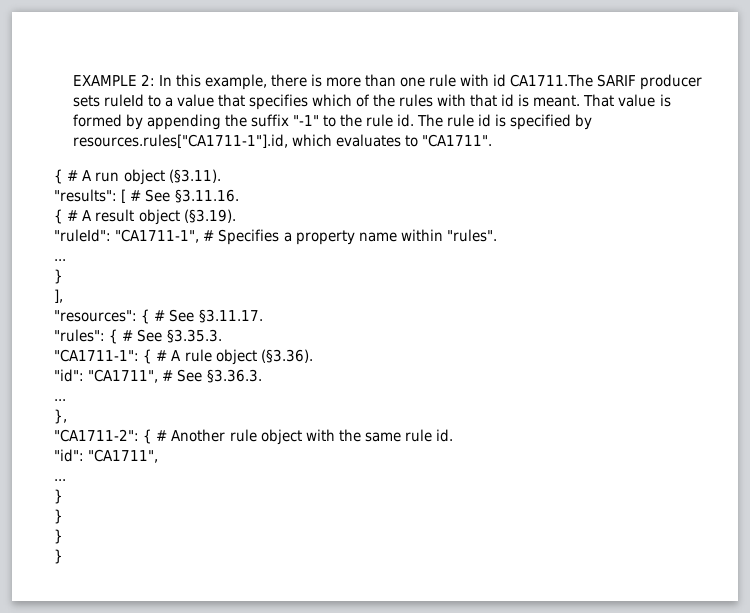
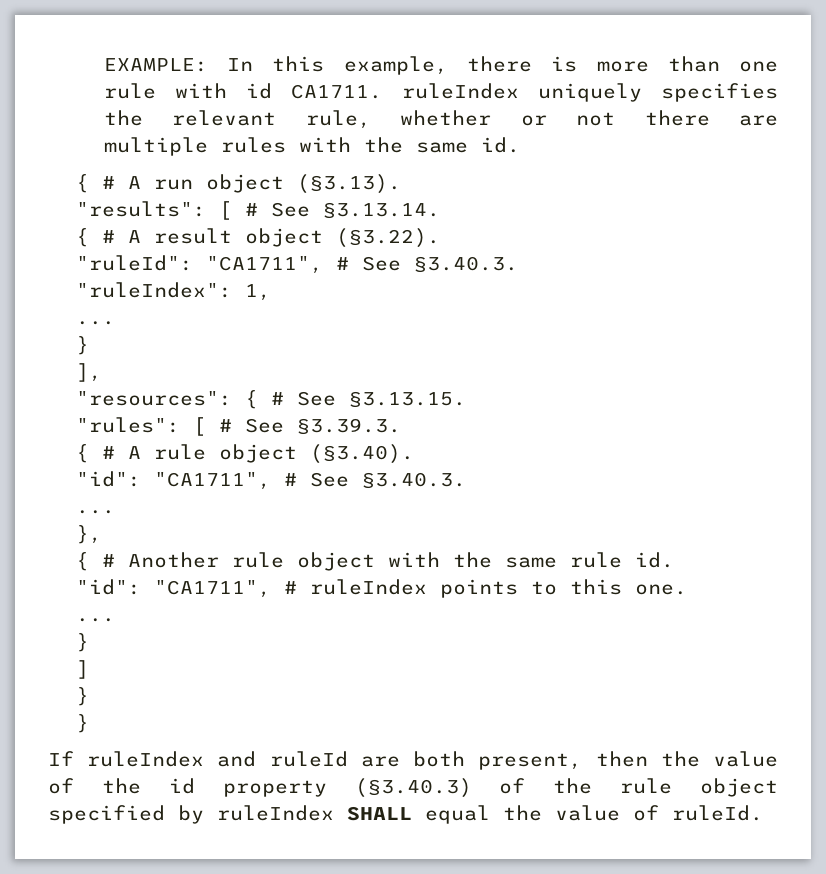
- EXAMPLE 2: In this example, there is more than one rule with id CA1711.The SARIF producer sets ruleId to a value that specifies which of the rules with that id is meant. That value is formed by appending the suffix "-1" to the rule id. The rule id is specified by resources.rules["CA1711-1"].id, which evaluates to "CA1711".
+ EXAMPLE: In this example, there is more than one rule with id CA1711. ruleIndex uniquely specifies the relevant rule, whether or not there are multiple rules with the same id.
- { # A run object (§3.11).
+ { # A run object (§3.13).
- "results": [ # See §3.11.16.
+ "results": [ # See §3.13.14.
- { # A result object (§3.19).
+ { # A result object (§3.22).
- "ruleId": "CA1711-1", # Specifies a property name within "rules".
+ "ruleId": "CA1711", # See §3.40.3.
+ "ruleIndex": 1,
- "resources": { # See §3.11.17.
+ "resources": { # See §3.13.15.
- "rules": { # See §3.35.3.
- "CA1711-1": { # A rule object (§3.36).
+ "rules": [ # See §3.39.3.
+ { # A rule object (§3.40).
- "id": "CA1711", # See §3.36.3.
+ "id": "CA1711", # See §3.40.3.
- "CA1711-2": { # Another rule object with the same rule id.
- "id": "CA1711",
+ { # Another rule object with the same rule id.
+ "id": "CA1711", # ruleIndex points to this one.
  ...
  }
+ ]
  }
  }
- }
+ If ruleIndex and ruleId are both present, then the value of the id property (§3.40.3) of the rule object specified by ruleIndex SHALL equal the value of ruleId.

